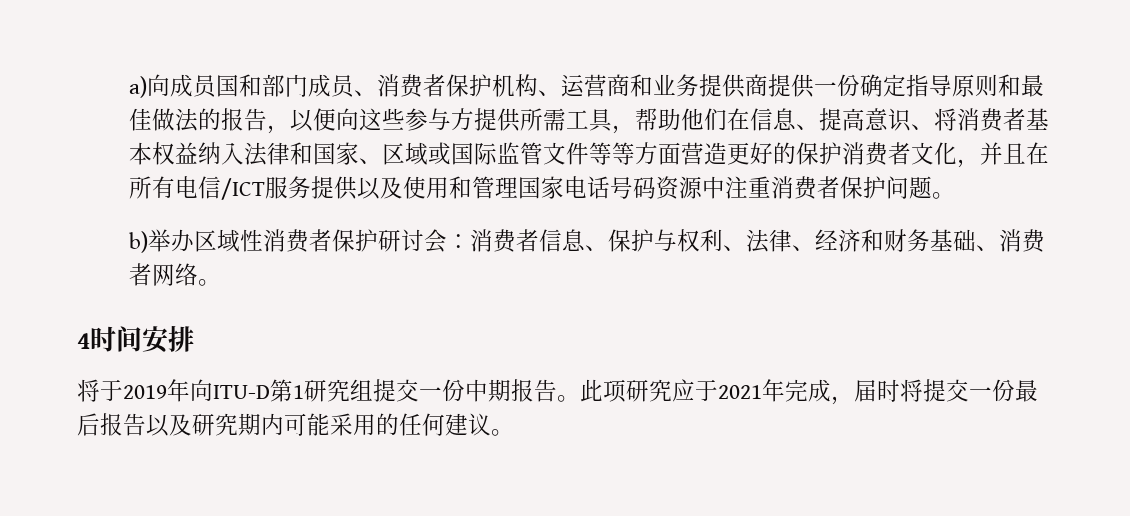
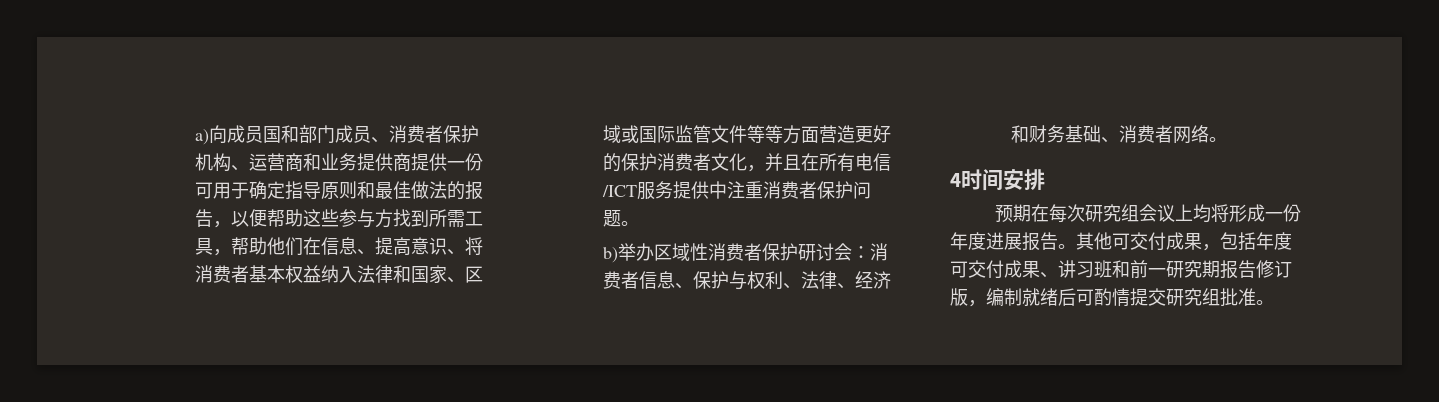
- a)向成员国和部门成员、消费者保护机构、运营商和业务提供商提供一份确定指导原则和最佳做法的报告，以便向这些参与方提供所需工具，帮助他们在信息、提高意识、将消费者基本权益纳入法律和国家、区域或国际监管文件等等方面营造更好的保护消费者文化，并且在所有电信/ICT服务提供以及使用和管理国家电话号码资源中注重消费者保护问题。
+ a)向成员国和部门成员、消费者保护机构、运营商和业务提供商提供一份可用于确定指导原则和最佳做法的报告，以便帮助这些参与方找到所需工具，帮助他们在信息、提高意识、将消费者基本权益纳入法律和国家、区域或国际监管文件等等方面营造更好的保护消费者文化，并且在所有电信/ICT服务提供中注重消费者保护问题。
- 将于2019年向ITU-D第1研究组提交一份中期报告。此项研究应于2021年完成，届时将提交一份最后报告以及研究期内可能采用的任何建议。
+ 预期在每次研究组会议上均将形成一份年度进展报告。其他可交付成果，包括年度可交付成果、讲习班和前一研究期报告修订版，编制就绪后可酌情提交研究组批准。

